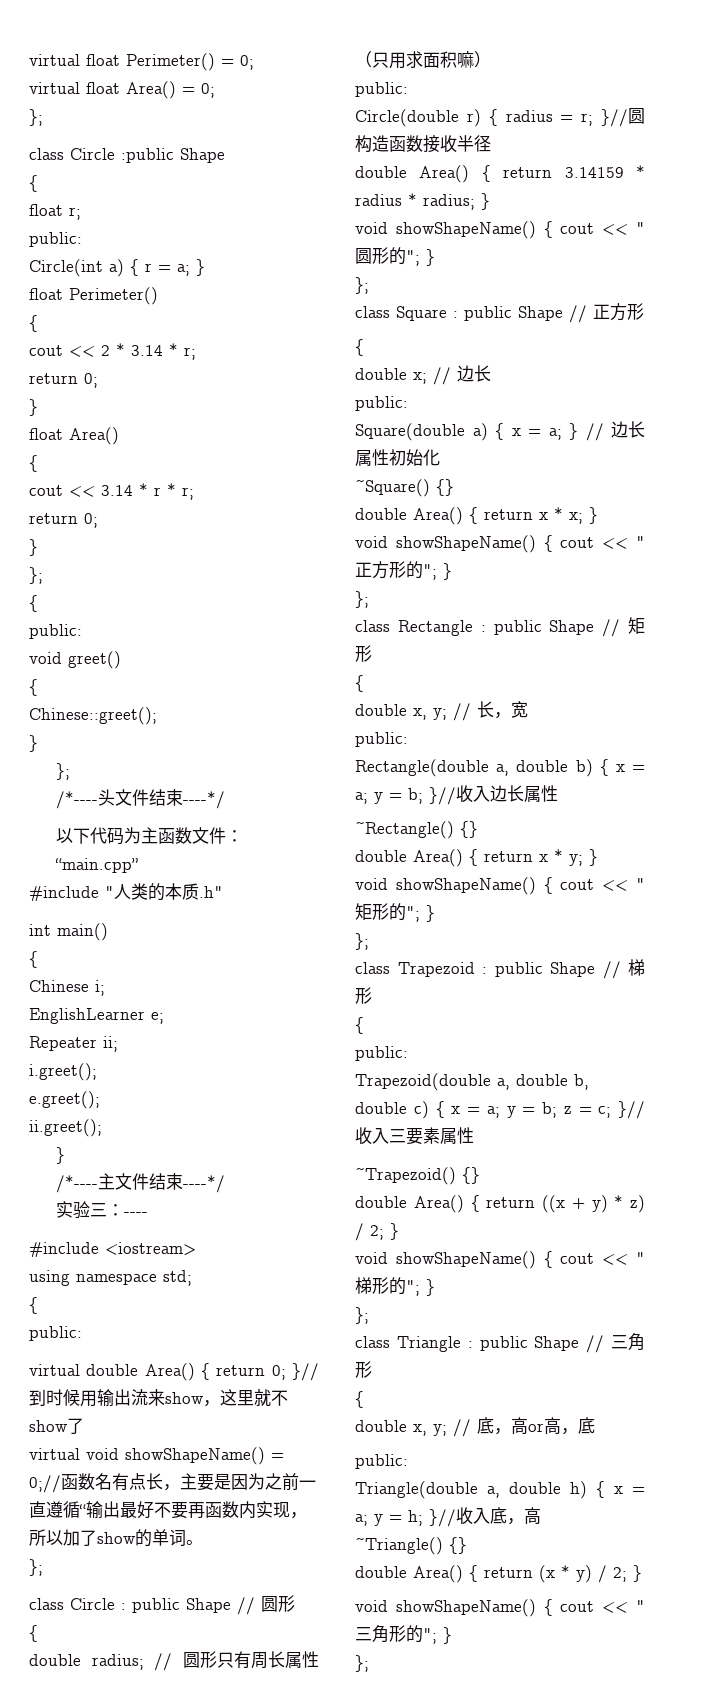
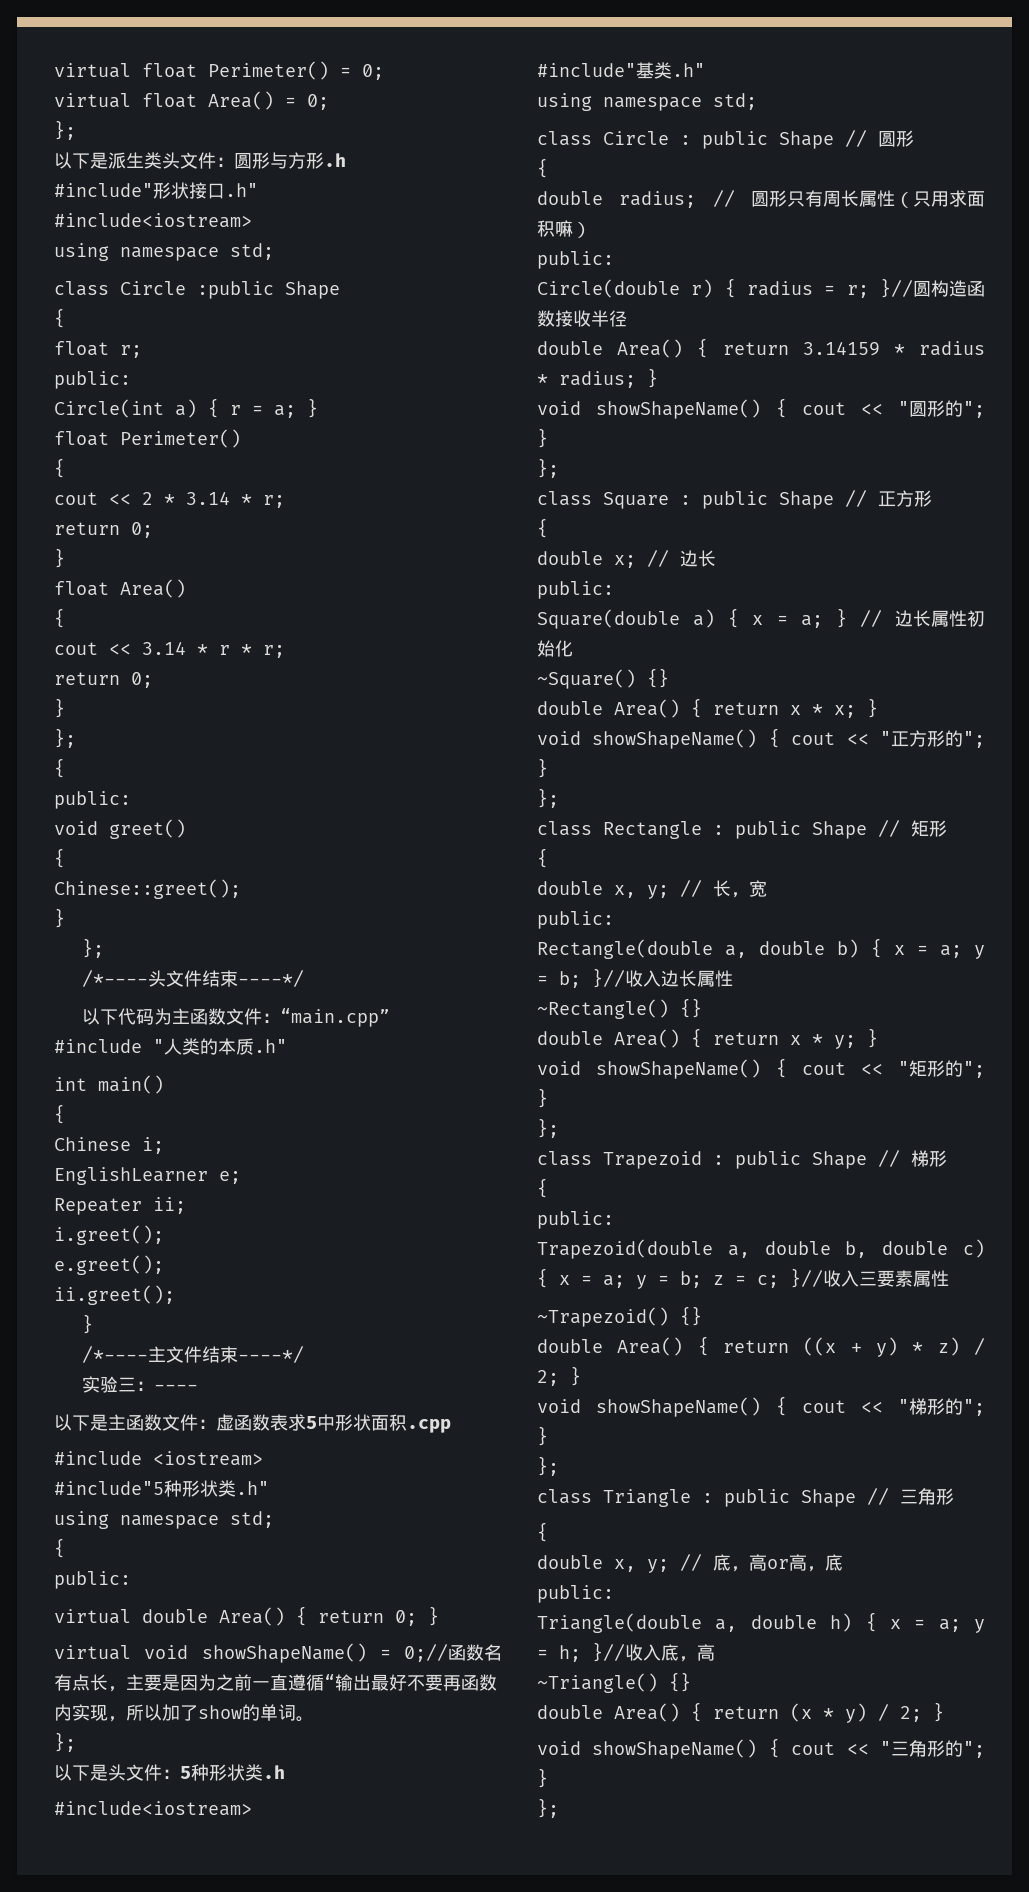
+ 以下是派生类头文件：圆形与方形.h
+ #include"形状接口.h"
+ #include<iostream>
+ using namespace std;
+ 以下是主函数文件：虚函数表求5中形状面积.cpp
  #include <iostream>
+ #include"5种形状类.h"
- virtual double Area() { return 0; }//到时候用输出流来show，这里就不show了
+ virtual double Area() { return 0; }
+ 以下是头文件：5种形状类.h
+ #include<iostream>
+ #include"基类.h"
+ using namespace std;

